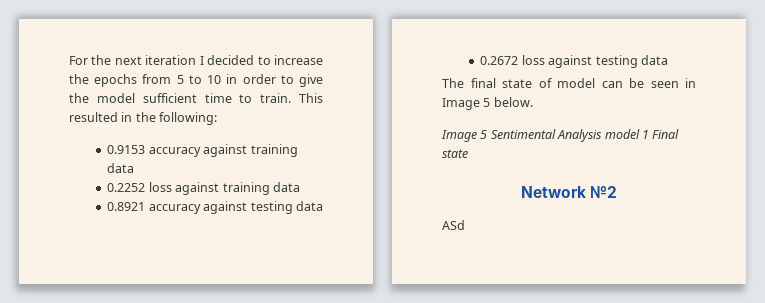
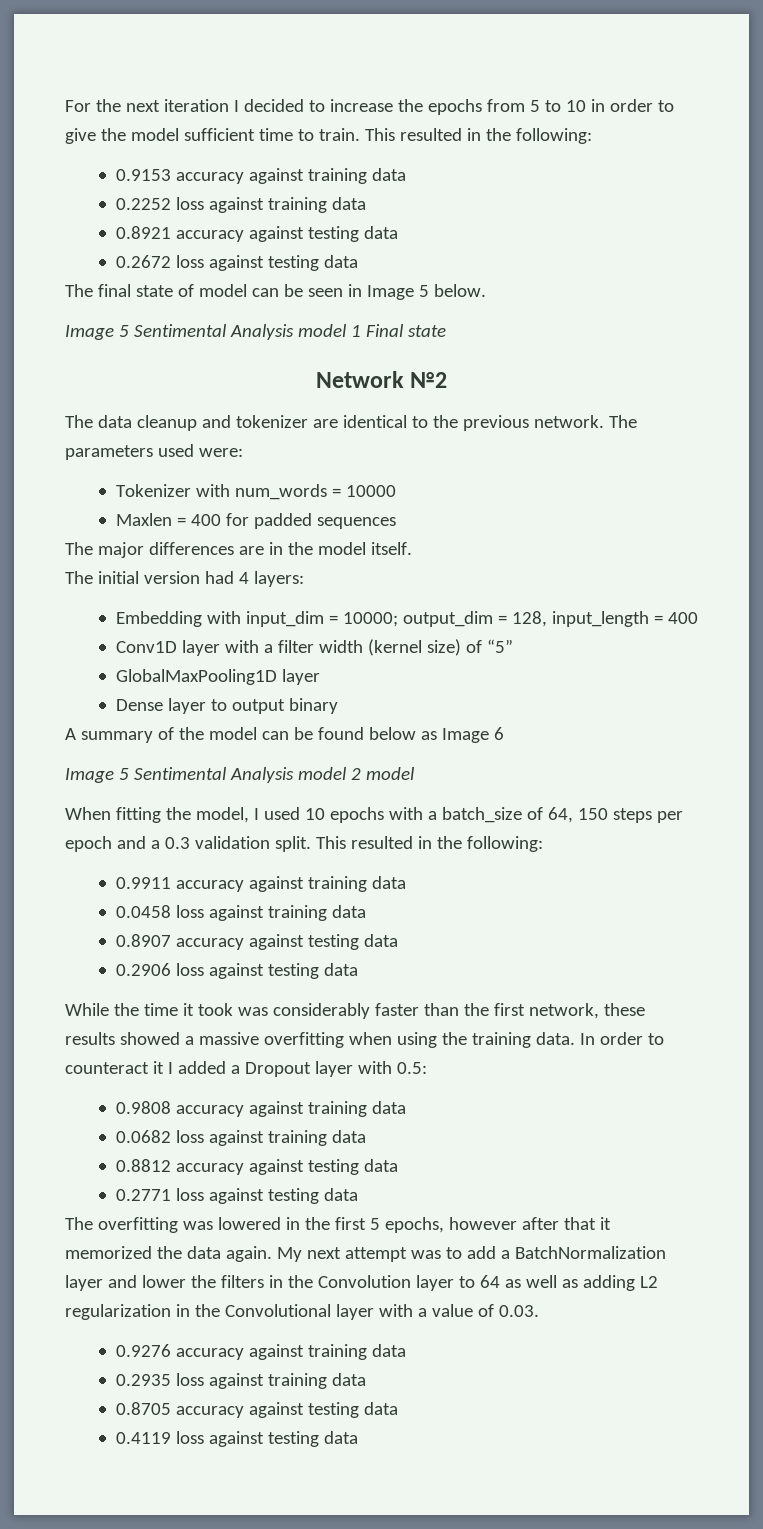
- ASd
+ The data cleanup and tokenizer are identical to the previous network. The parameters used were:
+ Tokenizer with num_words = 10000
+ Maxlen = 400 for padded sequences
+ The major differences are in the model itself.
+ The initial version had 4 layers:
+ Embedding with input_dim = 10000; output_dim = 128, input_length = 400
+ Conv1D layer with a filter width (kernel size) of “5”
+ GlobalMaxPooling1D layer
+ Dense layer to output binary
+ A summary of the model can be found below as Image 6
+ Image 5 Sentimental Analysis model 2 model
+ When fitting the model, I used 10 epochs with a batch_size of 64, 150 steps per epoch and a 0.3 validation split. This resulted in the following:
+ 0.9911 accuracy against training data
+ 0.0458 loss against training data
+ 0.8907 accuracy against testing data
+ 0.2906 loss against testing data
+ While the time it took was considerably faster than the first network, these results showed a massive overfitting when using the training data. In order to counteract it I added a Dropout layer with 0.5:
+ 0.9808 accuracy against training data
+ 0.0682 loss against training data
+ 0.8812 accuracy against testing data
+ 0.2771 loss against testing data
+ The overfitting was lowered in the first 5 epochs, however after that it memorized the data again. My next attempt was to add a BatchNormalization layer and lower the filters in the Convolution layer to 64 as well as adding L2 regularization in the Convolutional layer with a value of 0.03.
+ 0.9276 accuracy against training data
+ 0.2935 loss against training data
+ 0.8705 accuracy against testing data
+ 0.4119 loss against testing data

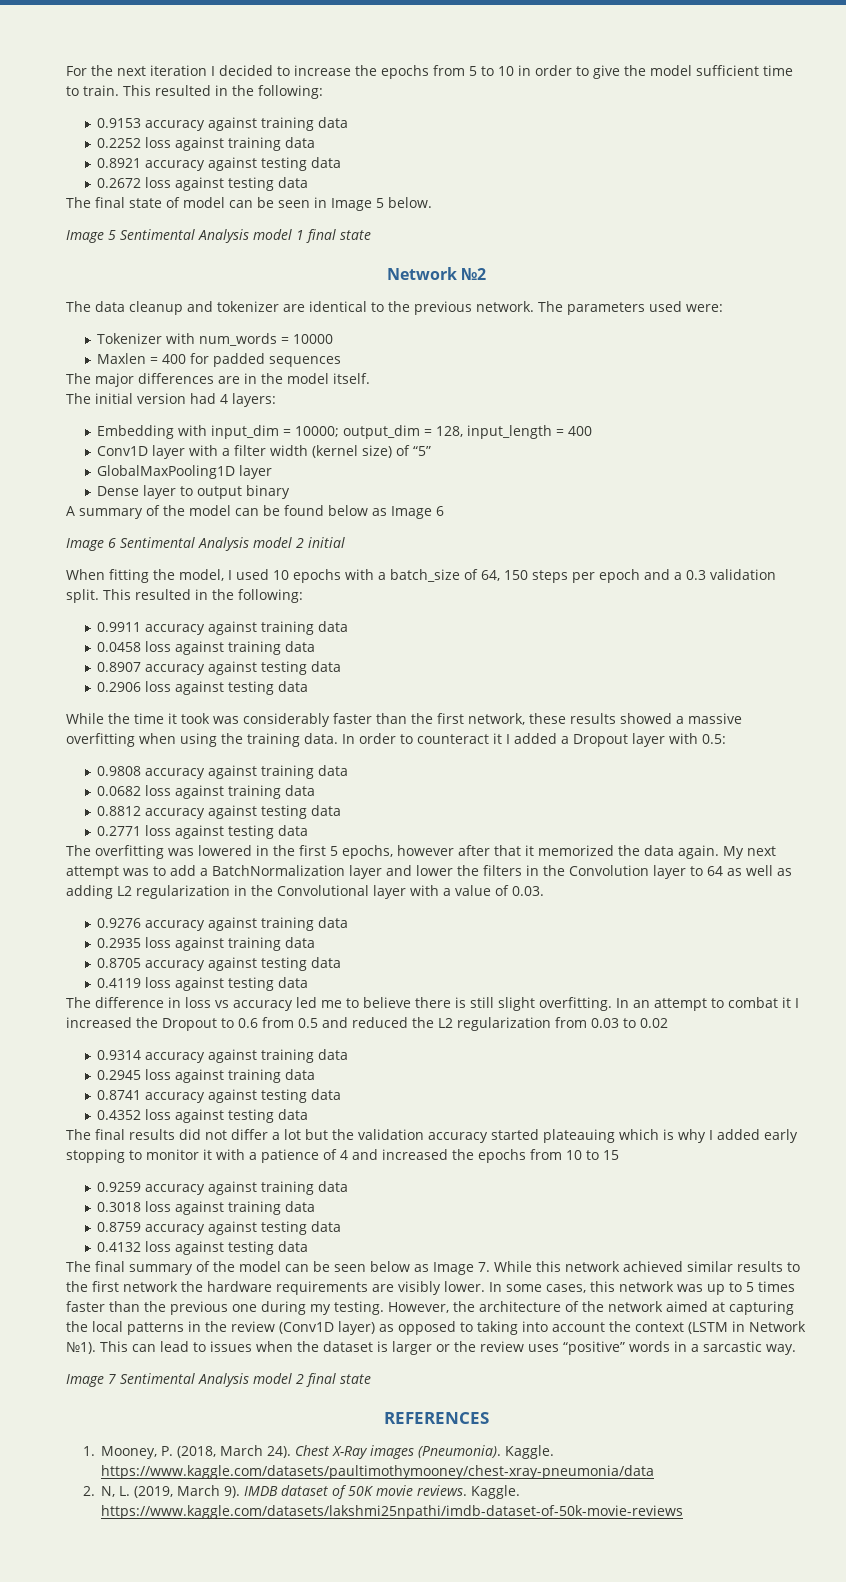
- Image 5 Sentimental Analysis model 1 Final state
+ Image 5 Sentimental Analysis model 1 final state
- Image 5 Sentimental Analysis model 2 model
+ Image 6 Sentimental Analysis model 2 initial
+ The difference in loss vs accuracy led me to believe there is still slight overfitting. In an attempt to combat it I increased the Dropout to 0.6 from 0.5 and reduced the L2 regularization from 0.03 to 0.02
+ 0.9314 accuracy against training data
+ 0.2945 loss against training data
+ 0.8741 accuracy against testing data
+ 0.4352 loss against testing data
+ The final results did not differ a lot but the validation accuracy started plateauing which is why I added early stopping to monitor it with a patience of 4 and increased the epochs from 10 to 15
+ 0.9259 accuracy against training data
+ 0.3018 loss against training data
+ 0.8759 accuracy against testing data
+ 0.4132 loss against testing data
+ The final summary of the model can be seen below as Image 7. While this network achieved similar results to the first network the hardware requirements are visibly lower. In some cases, this network was up to 5 times faster than the previous one during my testing. However, the architecture of the network aimed at capturing the local patterns in the review (Conv1D layer) as opposed to taking into account the context (LSTM in Network №1). This can lead to issues when the dataset is larger or the review uses “positive” words in a sarcastic way.
+ Image 7 Sentimental Analysis model 2 final state
+ REFERENCES
+ 1. Mooney, P. (2018, March 24). Chest X-Ray images (Pneumonia). Kaggle. https://www.kaggle.com/datasets/paultimothymooney/chest-xray-pneumonia/data
+ 2. N, L. (2019, March 9). IMDB dataset of 50K movie reviews. Kaggle. https://www.kaggle.com/datasets/lakshmi25npathi/imdb-dataset-of-50k-movie-reviews

